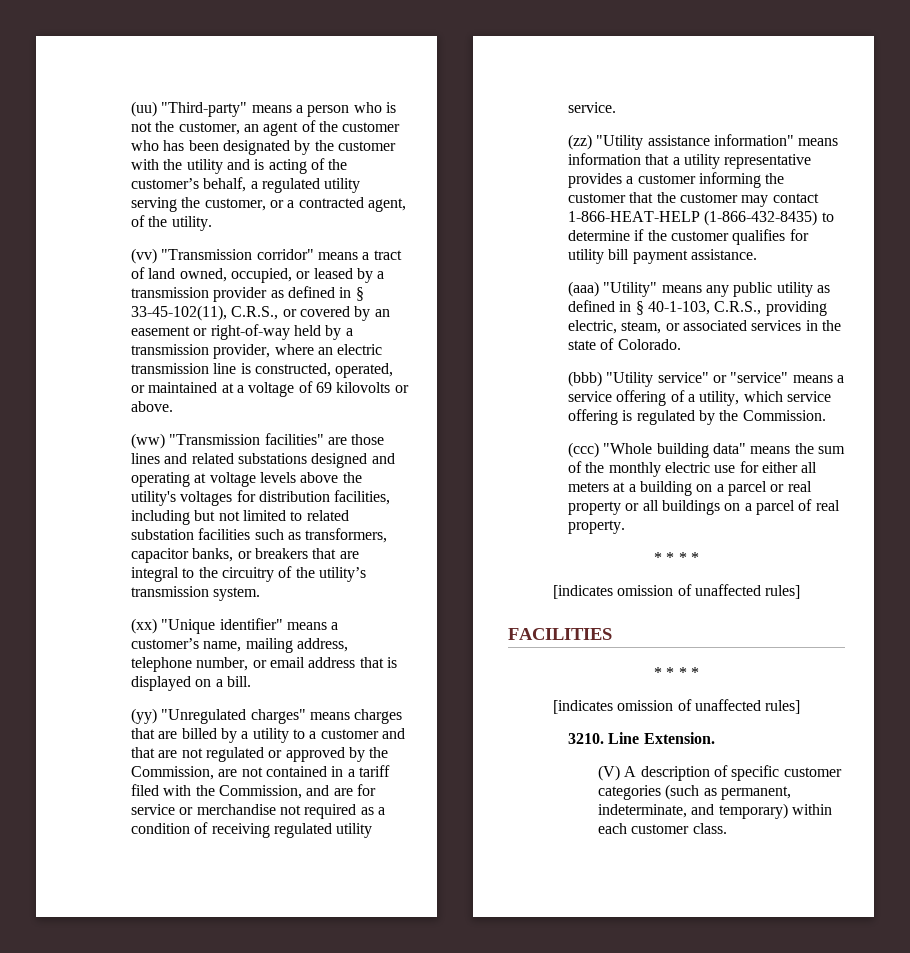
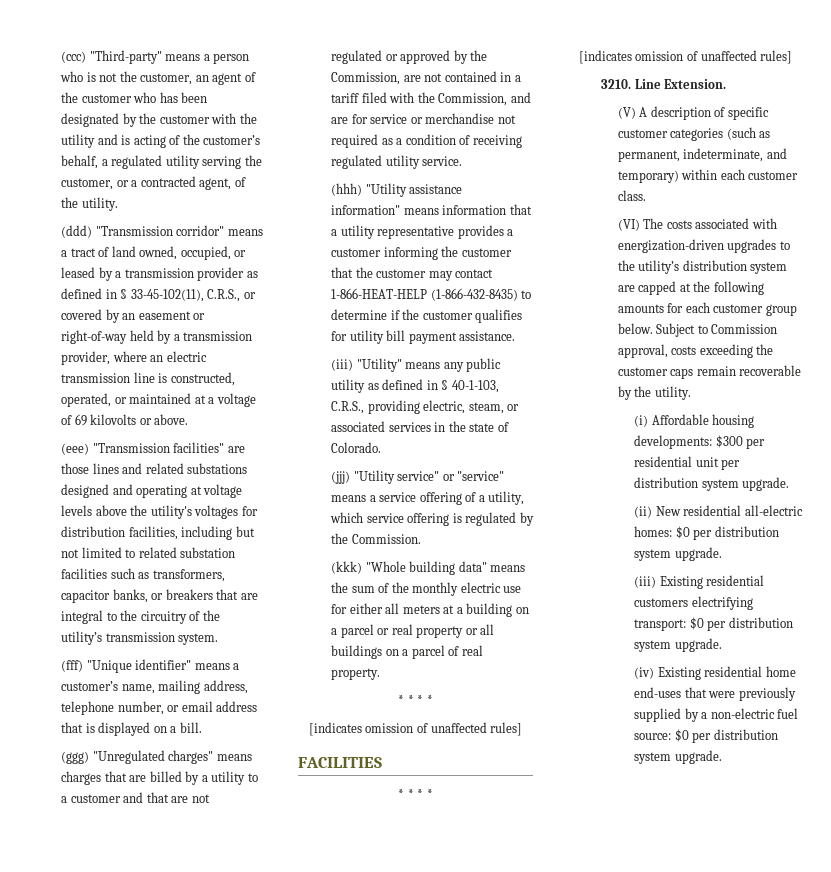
- (uu) "Third-party" means a person who is not the customer, an agent of the customer who has been designated by the customer with the utility and is acting of the customer’s behalf, a regulated utility serving the customer, or a contracted agent, of the utility.
+ (ccc) "Third-party" means a person who is not the customer, an agent of the customer who has been designated by the customer with the utility and is acting of the customer’s behalf, a regulated utility serving the customer, or a contracted agent, of the utility.
- (vv) "Transmission corridor" means a tract of land owned, occupied, or leased by a transmission provider as defined in § 33-45-102(11), C.R.S., or covered by an easement or right-of-way held by a transmission provider, where an electric transmission line is constructed, operated, or maintained at a voltage of 69 kilovolts or above.
+ (ddd) "Transmission corridor" means a tract of land owned, occupied, or leased by a transmission provider as defined in § 33-45-102(11), C.R.S., or covered by an easement or right-of-way held by a transmission provider, where an electric transmission line is constructed, operated, or maintained at a voltage of 69 kilovolts or above.
- (ww) "Transmission facilities" are those lines and related substations designed and operating at voltage levels above the utility's voltages for distribution facilities, including but not limited to related substation facilities such as transformers, capacitor banks, or breakers that are integral to the circuitry of the utility’s transmission system.
+ (eee) "Transmission facilities" are those lines and related substations designed and operating at voltage levels above the utility's voltages for distribution facilities, including but not limited to related substation facilities such as transformers, capacitor banks, or breakers that are integral to the circuitry of the utility’s transmission system.
- (xx) "Unique identifier" means a customer’s name, mailing address, telephone number, or email address that is displayed on a bill.
+ (fff) "Unique identifier" means a customer’s name, mailing address, telephone number, or email address that is displayed on a bill.
- (yy) "Unregulated charges" means charges that are billed by a utility to a customer and that are not regulated or approved by the Commission, are not contained in a tariff filed with the Commission, and are for service or merchandise not required as a condition of receiving regulated utility service.
+ (ggg) "Unregulated charges" means charges that are billed by a utility to a customer and that are not regulated or approved by the Commission, are not contained in a tariff filed with the Commission, and are for service or merchandise not required as a condition of receiving regulated utility service.
- (zz) "Utility assistance information" means information that a utility representative provides a customer informing the customer that the customer may contact 1-866-HEAT-HELP (1-866-432-8435) to determine if the customer qualifies for utility bill payment assistance.
+ (hhh) "Utility assistance information" means information that a utility representative provides a customer informing the customer that the customer may contact 1-866-HEAT-HELP (1-866-432-8435) to determine if the customer qualifies for utility bill payment assistance.
- (aaa) "Utility" means any public utility as defined in § 40-1-103, C.R.S., providing electric, steam, or associated services in the state of Colorado.
+ (iii) "Utility" means any public utility as defined in § 40-1-103, C.R.S., providing electric, steam, or associated services in the state of Colorado.
- (bbb) "Utility service" or "service" means a service offering of a utility, which service offering is regulated by the Commission.
+ (jjj) "Utility service" or "service" means a service offering of a utility, which service offering is regulated by the Commission.
- (ccc) "Whole building data" means the sum of the monthly electric use for either all meters at a building on a parcel or real property or all buildings on a parcel of real property.
+ (kkk) "Whole building data" means the sum of the monthly electric use for either all meters at a building on a parcel or real property or all buildings on a parcel of real property.
+ (VI) The costs associated with energization-driven upgrades to the utility’s distribution system are capped at the following amounts for each customer group below. Subject to Commission approval, costs exceeding the customer caps remain recoverable by the utility.
+ (i) Affordable housing developments: $300 per residential unit per distribution system upgrade.
+ (ii) New residential all-electric homes: $0 per distribution system upgrade.
+ (iii) Existing residential customers electrifying transport: $0 per distribution system upgrade.
+ (iv) Existing residential home end-uses that were previously supplied by a non-electric fuel source: $0 per distribution system upgrade.

